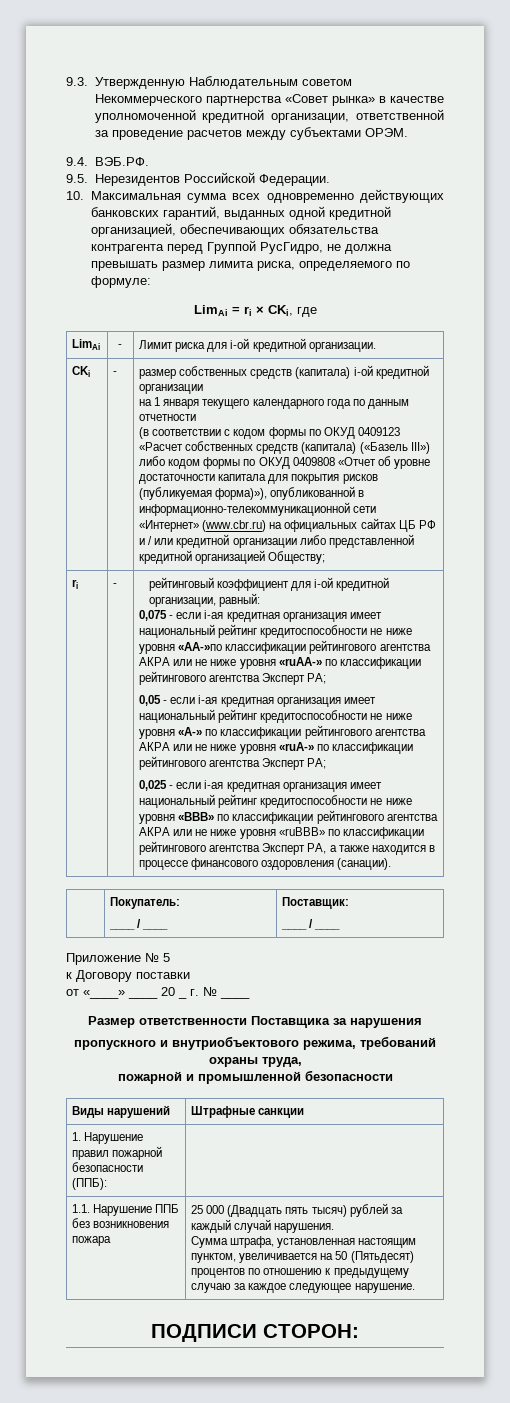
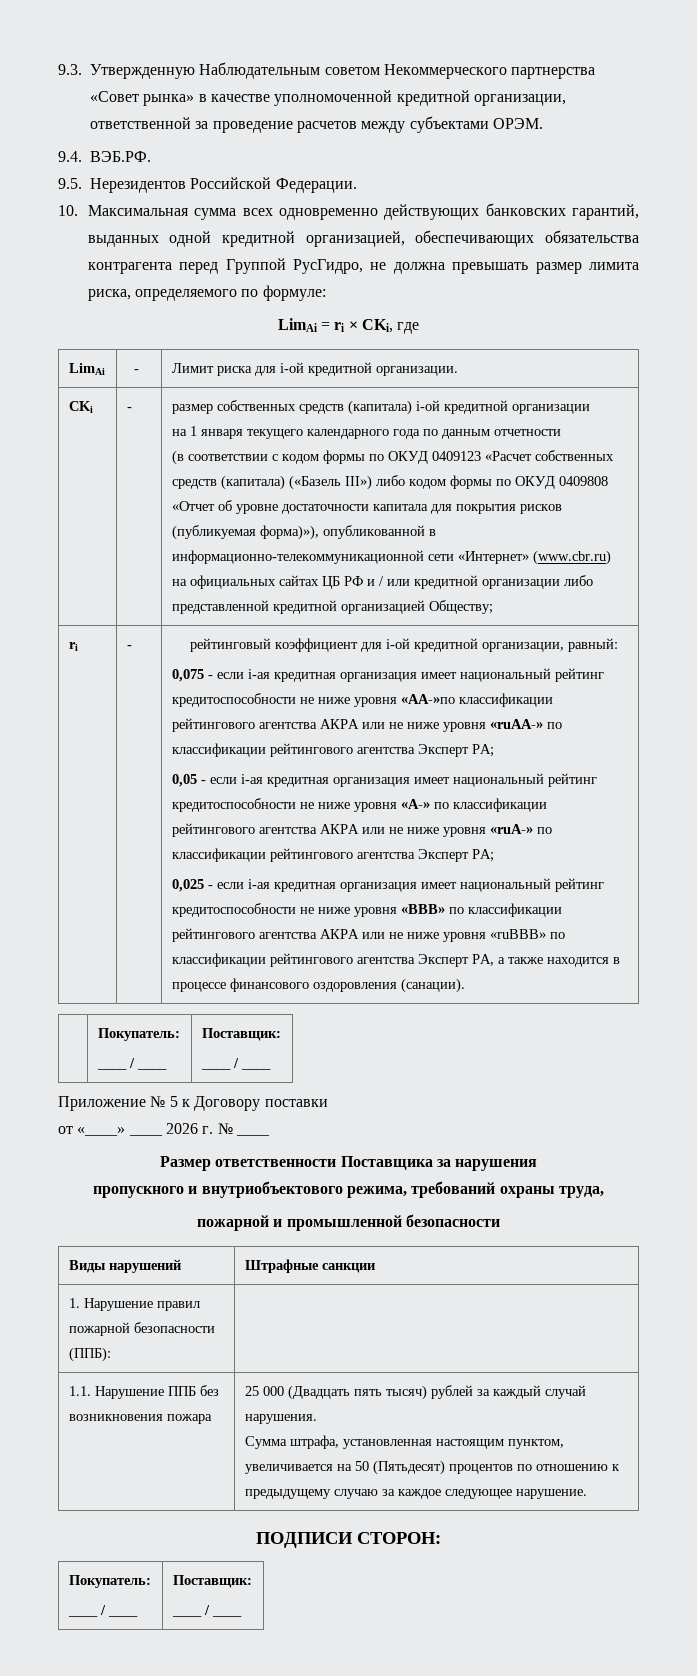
- Приложение № 5
- к Договору поставки
+ Приложение № 5 к Договору поставки
- от «____» ____ 20 _ г. № ____
+ от «____» ____ 2026 г. № ____
  ПОДПИСИ СТОРОН:
+ Покупатель:
+ ____ / ____ | Поставщик:
+ ____ / ____

